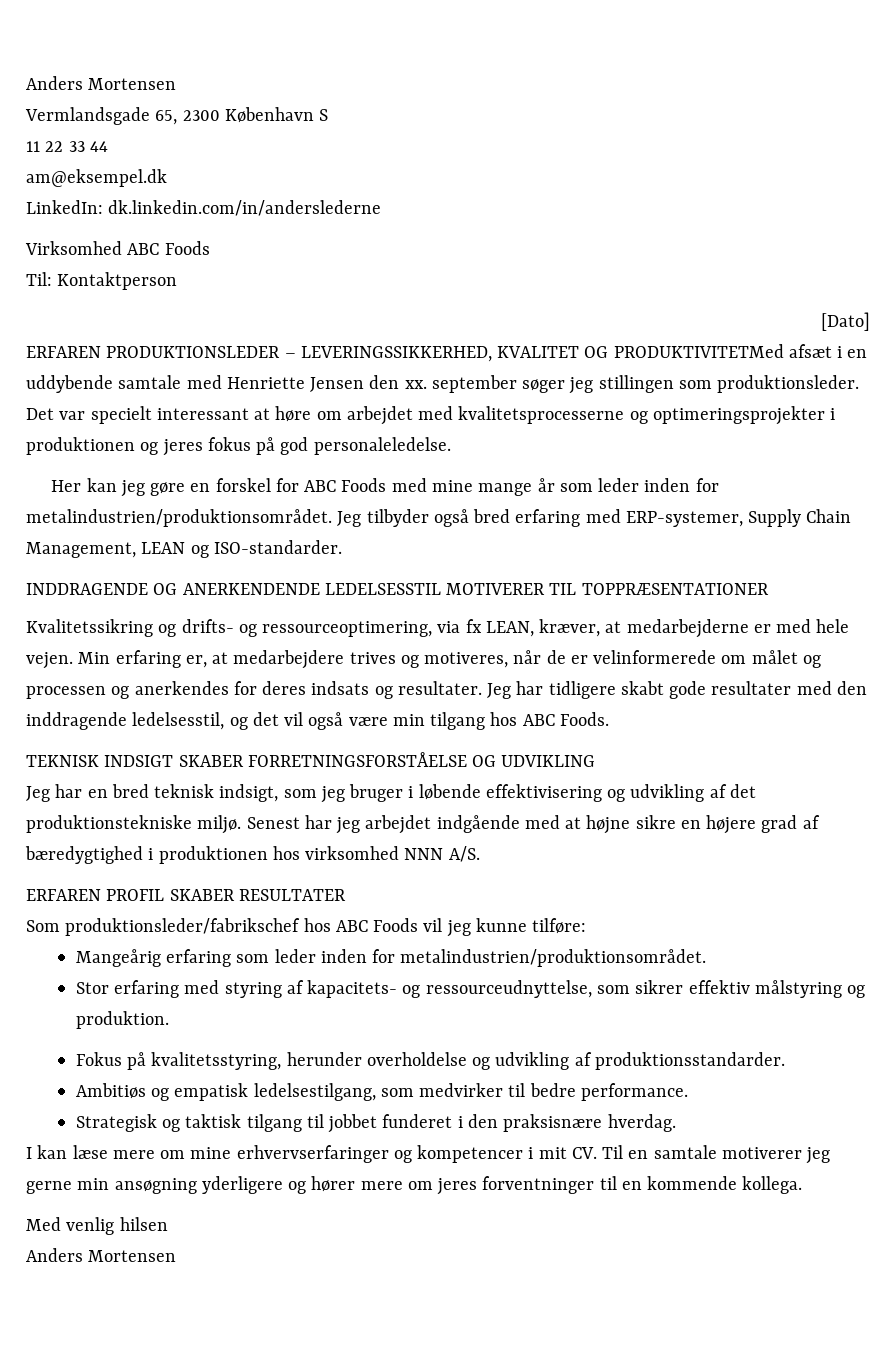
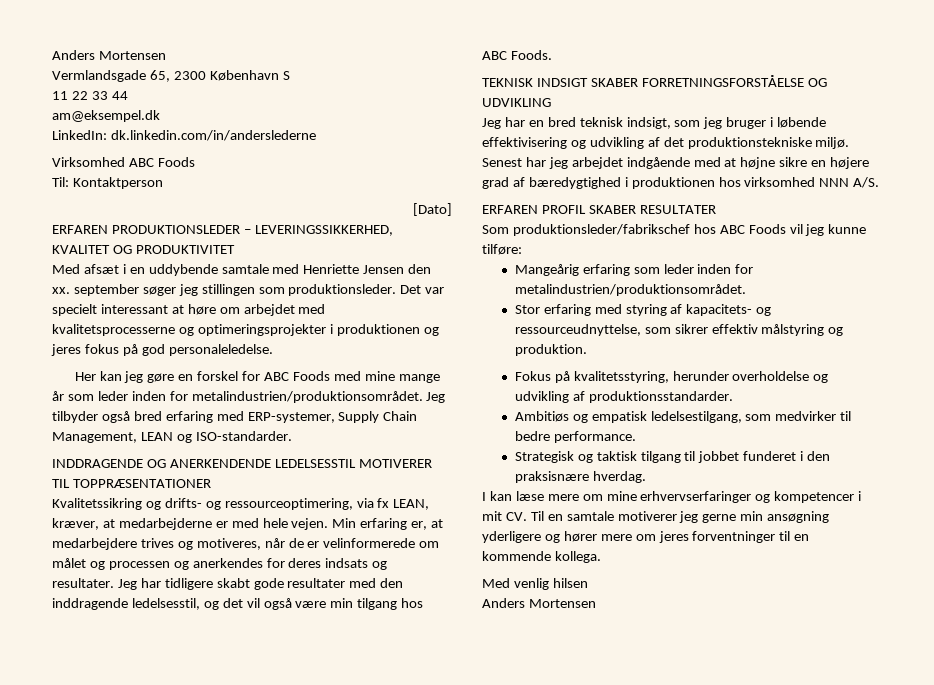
- ERFAREN PRODUKTIONSLEDER – LEVERINGSSIKKERHED, KVALITET OG PRODUKTIVITETMed afsæt i en uddybende samtale med Henriette Jensen den xx. september søger jeg stillingen som produktionsleder.
+ ERFAREN PRODUKTIONSLEDER – LEVERINGSSIKKERHED, KVALITET OG PRODUKTIVITET
+ Med afsæt i en uddybende samtale med Henriette Jensen den xx. september søger jeg stillingen som produktionsleder.

